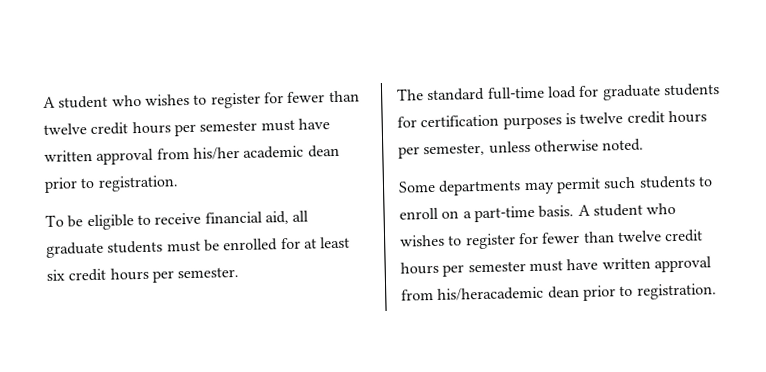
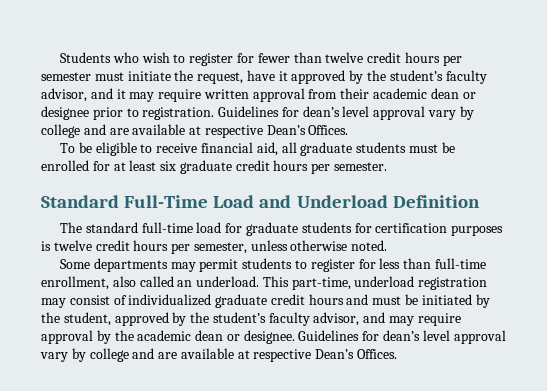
- A student who wishes to register for fewer than twelve credit hours per semester must have written approval from his/her academic dean prior to registration.
+ Students who wish to register for fewer than twelve credit hours per semester must initiate the request, have it approved by the student’s faculty advisor, and it may require written approval from their academic dean or designee prior to registration. Guidelines for dean’s level approval vary by college and are available at respective Dean’s Offices.
- To be eligible to receive financial aid, all graduate students must be enrolled for at least six credit hours per semester.
+ To be eligible to receive financial aid, all graduate students must be enrolled for at least six graduate credit hours per semester.
+ Standard Full-Time Load and Underload Definition
- Some departments may permit such students to enroll on a part-time basis. A student who wishes to register for fewer than twelve credit hours per semester must have written approval from his/heracademic dean prior to registration.
+ Some departments may permit students to register for less than full-time enrollment, also called an underload. This part-time, underload registration may consist of individualized graduate credit hours and must be initiated by the student, approved by the student’s faculty advisor, and may require approval by the academic dean or designee. Guidelines for dean’s level approval vary by college and are available at respective Dean’s Offices.

